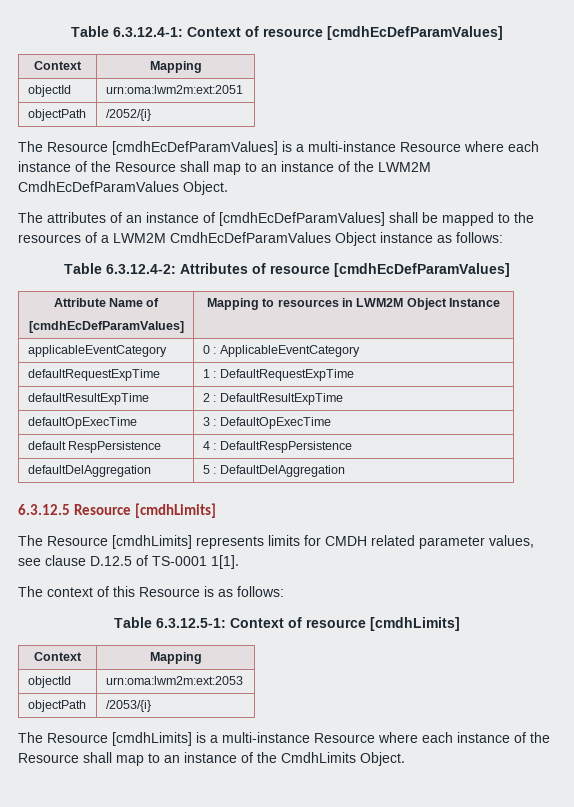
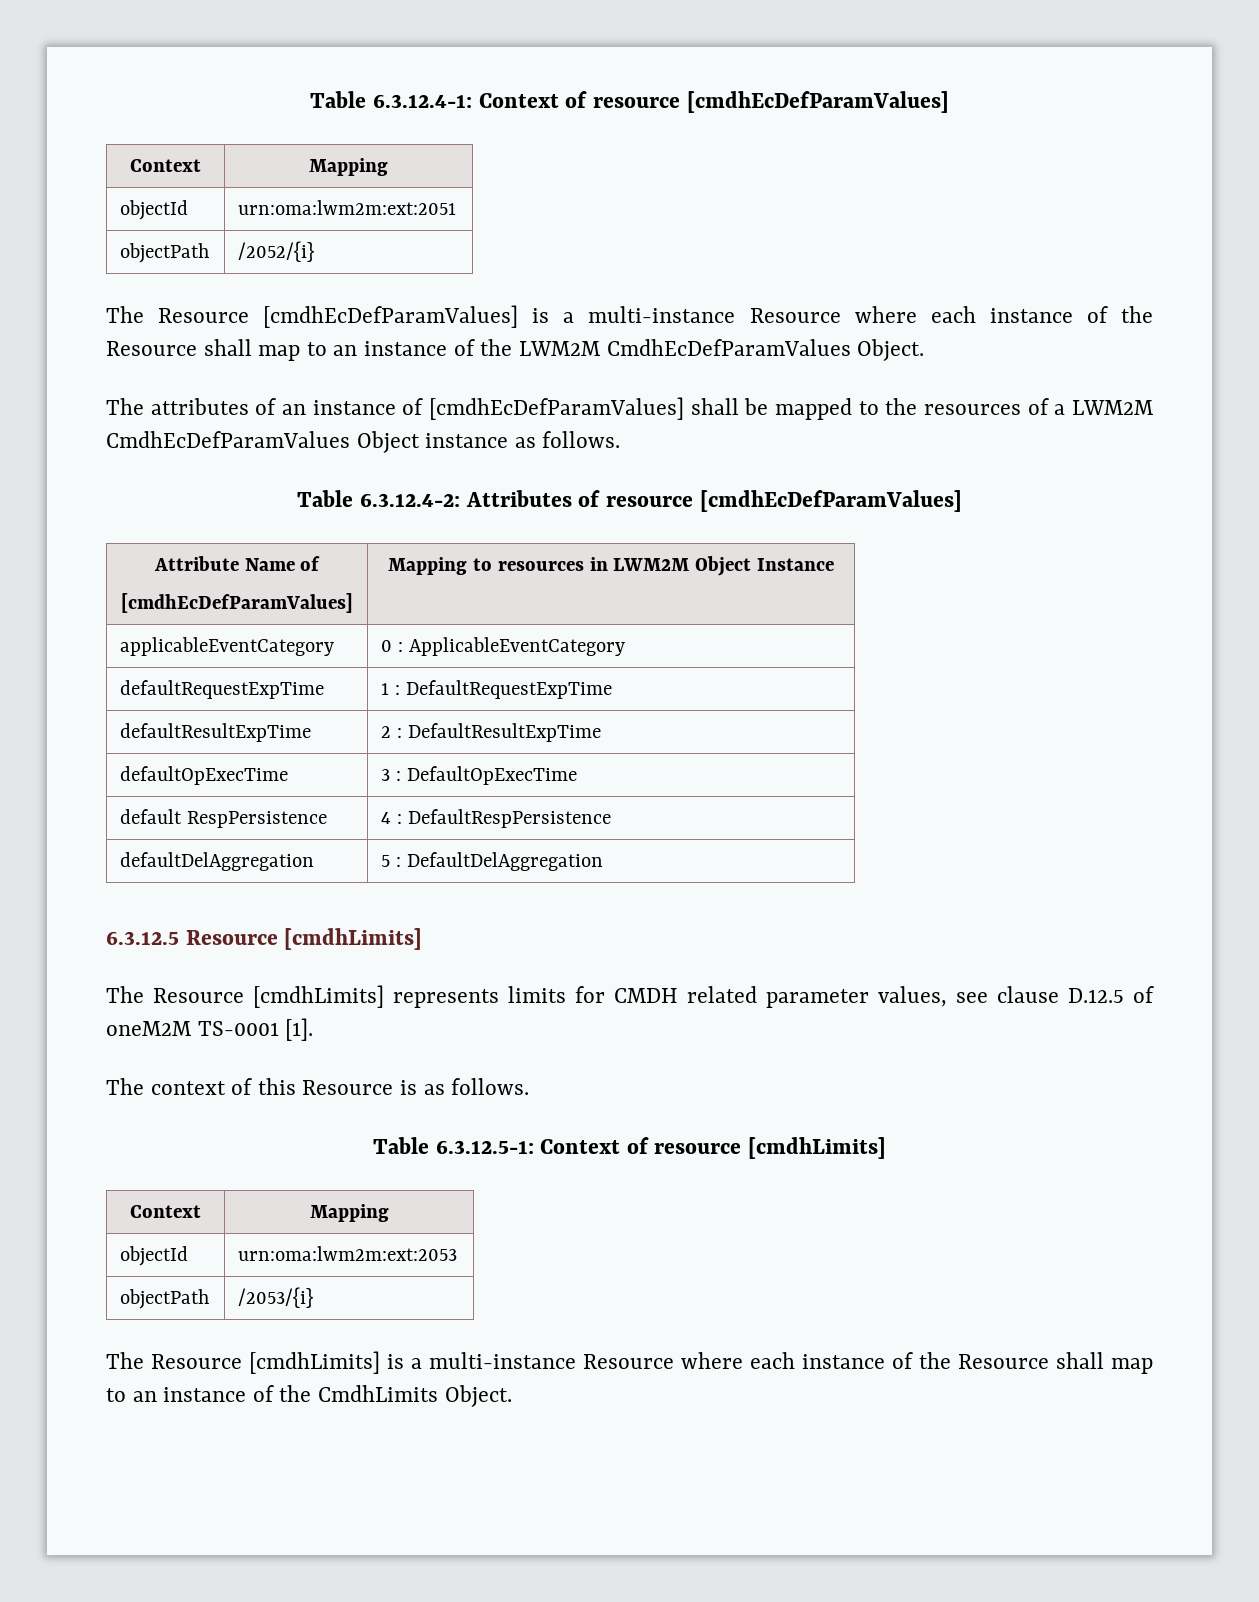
- The attributes of an instance of [cmdhEcDefParamValues] shall be mapped to the resources of a LWM2M CmdhEcDefParamValues Object instance as follows:
+ The attributes of an instance of [cmdhEcDefParamValues] shall be mapped to the resources of a LWM2M CmdhEcDefParamValues Object instance as follows.
- The Resource [cmdhLimits] represents limits for CMDH related parameter values, see clause D.12.5 of TS-0001 1[1].
+ The Resource [cmdhLimits] represents limits for CMDH related parameter values, see clause D.12.5 of oneM2M TS-0001 [1].
- The context of this Resource is as follows:
+ The context of this Resource is as follows.

